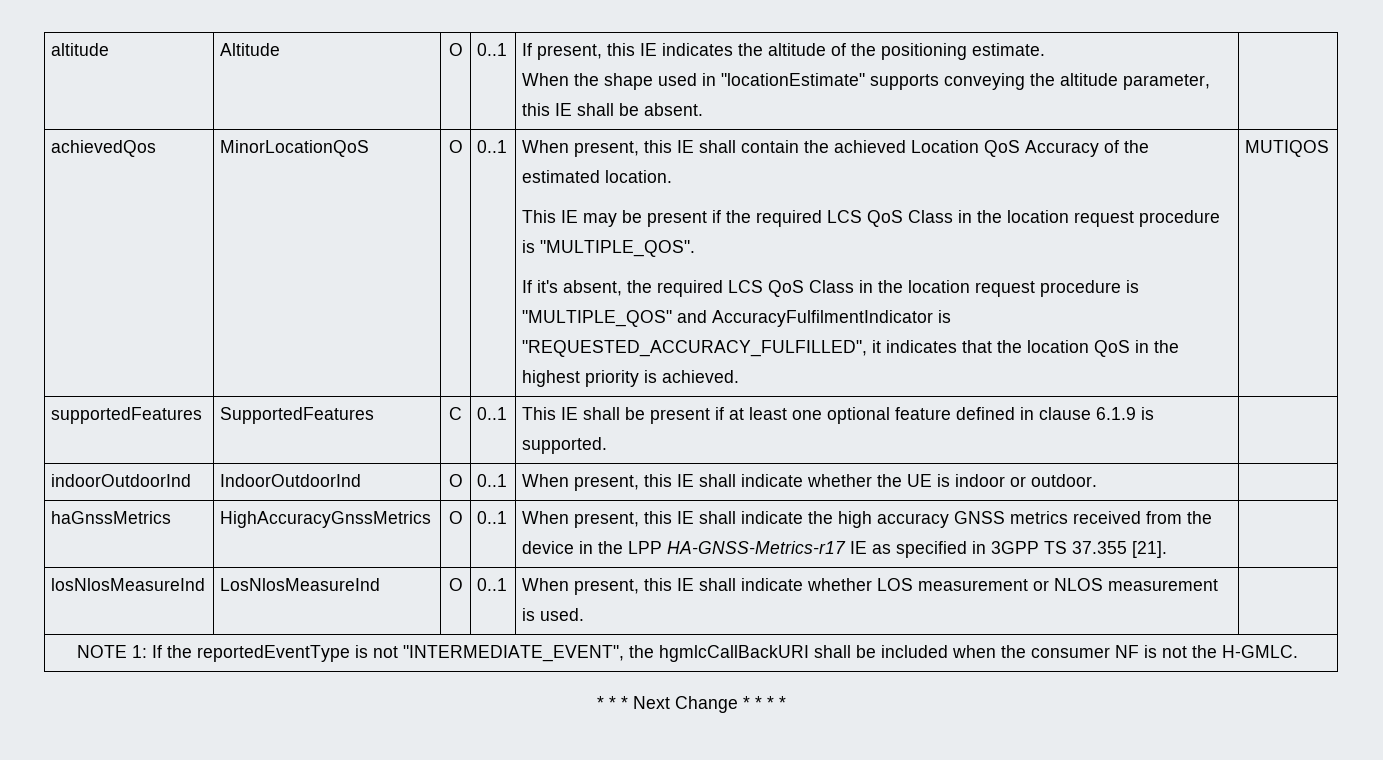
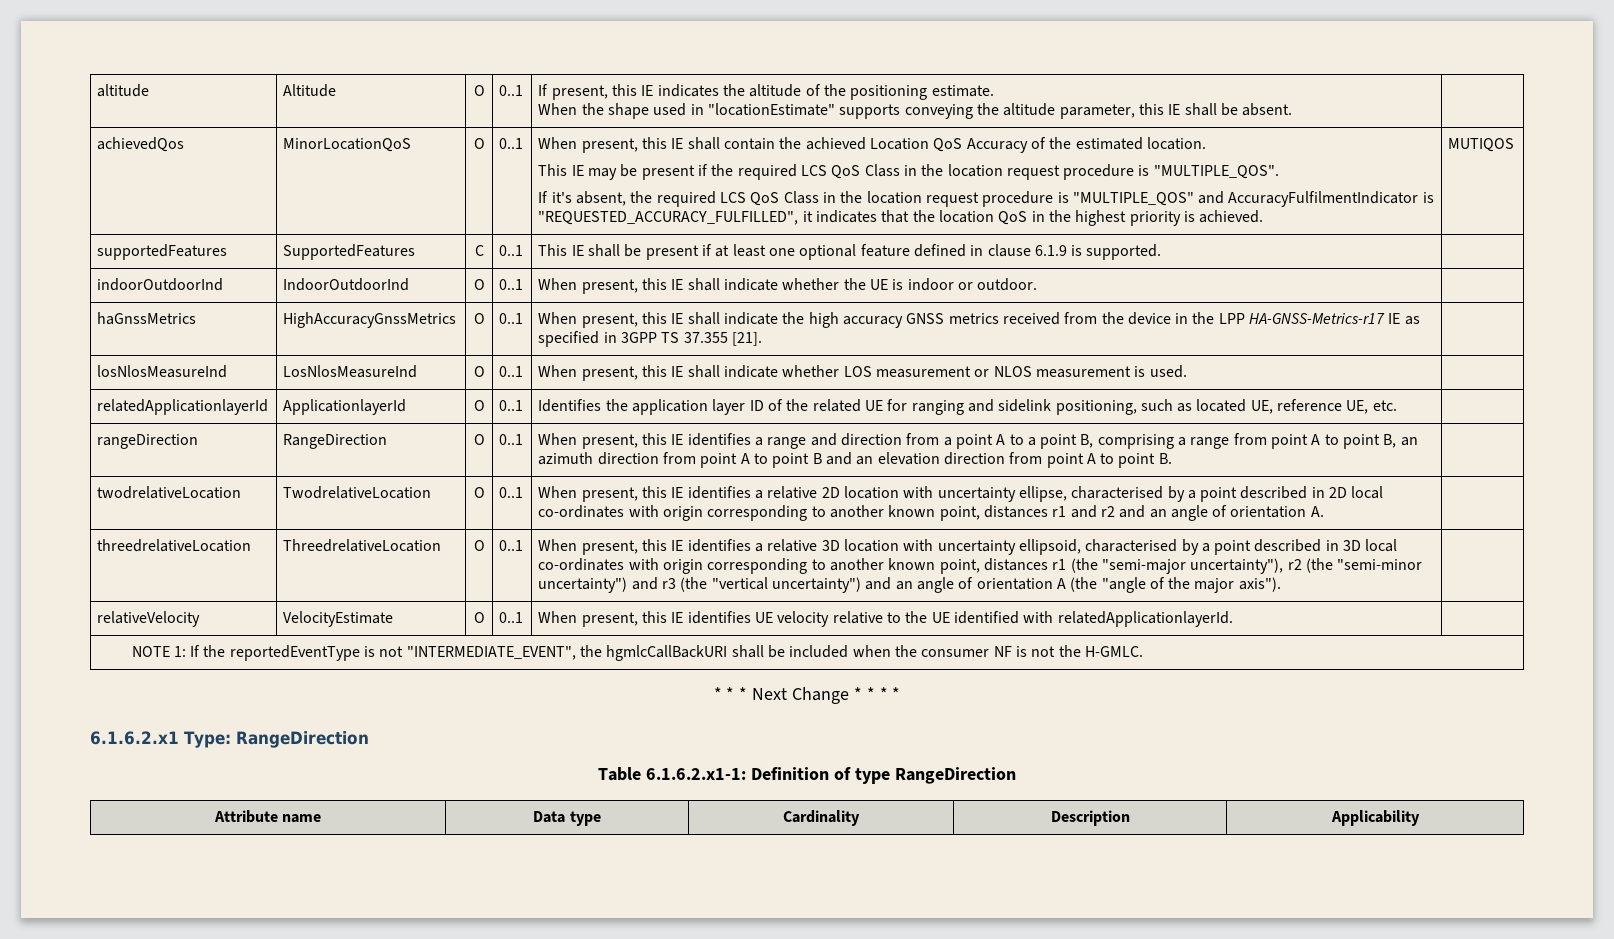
+ relatedApplicationlayerId | ApplicationlayerId | O | 0..1 | Identifies the application layer ID of the related UE for ranging and sidelink positioning, such as located UE, reference UE, etc. |
+ rangeDirection | RangeDirection | O | 0..1 | When present, this IE identifies a range and direction from a point A to a point B, comprising a range from point A to point B, an azimuth direction from point A to point B and an elevation direction from point A to point B. |
+ twodrelativeLocation | TwodrelativeLocation | O | 0..1 | When present, this IE identifies a relative 2D location with uncertainty ellipse, characterised by a point described in 2D local co-ordinates with origin corresponding to another known point, distances r1 and r2 and an angle of orientation A. |
+ threedrelativeLocation | ThreedrelativeLocation | O | 0..1 | When present, this IE identifies a relative 3D location with uncertainty ellipsoid, characterised by a point described in 3D local co-ordinates with origin corresponding to another known point, distances r1 (the "semi-major uncertainty"), r2 (the "semi-minor uncertainty") and r3 (the "vertical uncertainty") and an angle of orientation A (the "angle of the major axis"). |
+ relativeVelocity | VelocityEstimate | O | 0..1 | When present, this IE identifies UE velocity relative to the UE identified with relatedApplicationlayerId. |
+ 6.1.6.2.x1 Type: RangeDirection
+ Table 6.1.6.2.x1-1: Definition of type RangeDirection
+ Attribute name | Data type | Cardinality | Description | Applicability

